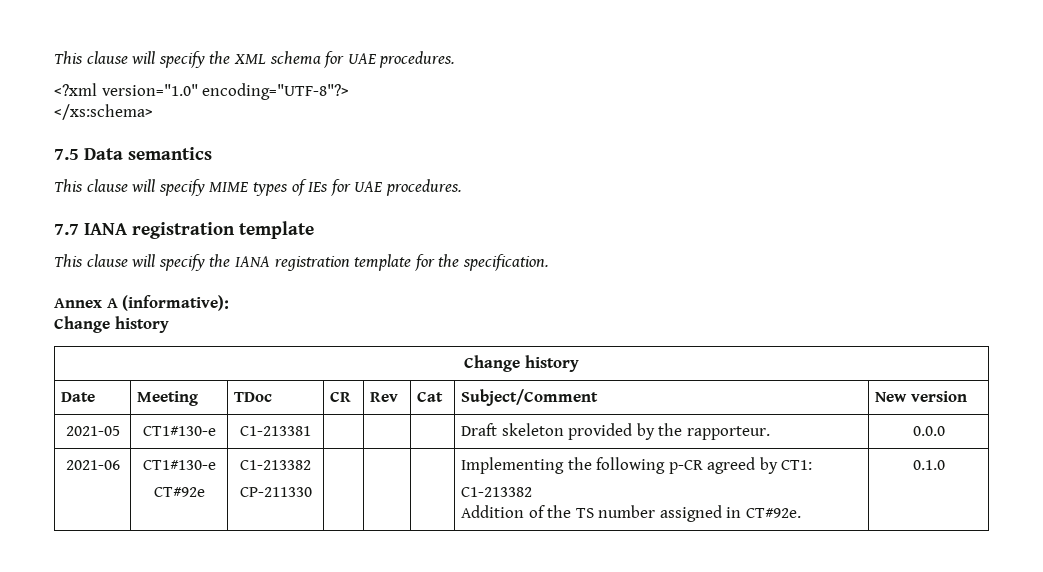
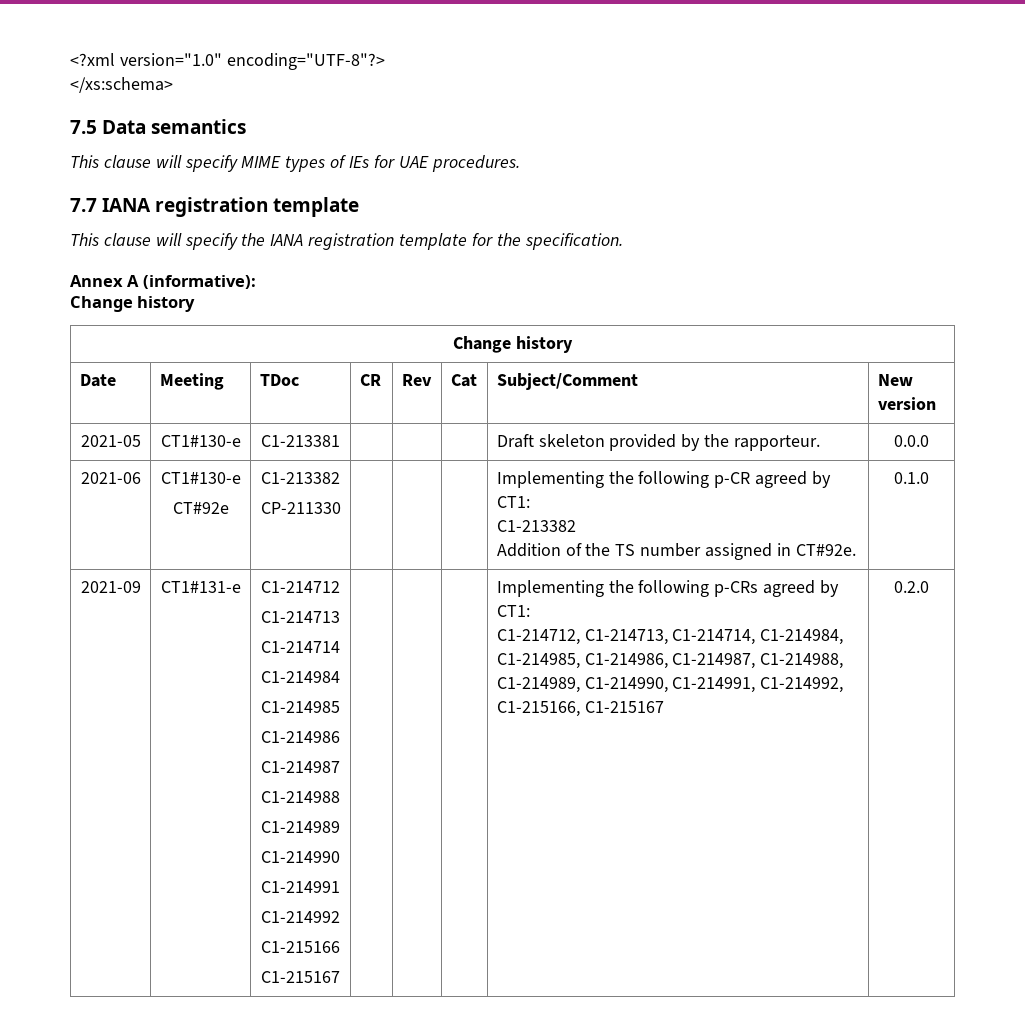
- This clause will specify the XML schema for UAE procedures.
+ 2021-09 | CT1#131-e | C1-214712
+ C1-214713
+ C1-214714
+ C1-214984
+ C1-214985
+ C1-214986
+ C1-214987
+ C1-214988
+ C1-214989
+ C1-214990
+ C1-214991
+ C1-214992
+ C1-215166
+ C1-215167 | | | | Implementing the following p-CRs agreed by CT1:
+ C1-214712, C1-214713, C1-214714, C1-214984, C1-214985, C1-214986, C1-214987, C1-214988, C1-214989, C1-214990, C1-214991, C1-214992, C1-215166, C1-215167 | 0.2.0

